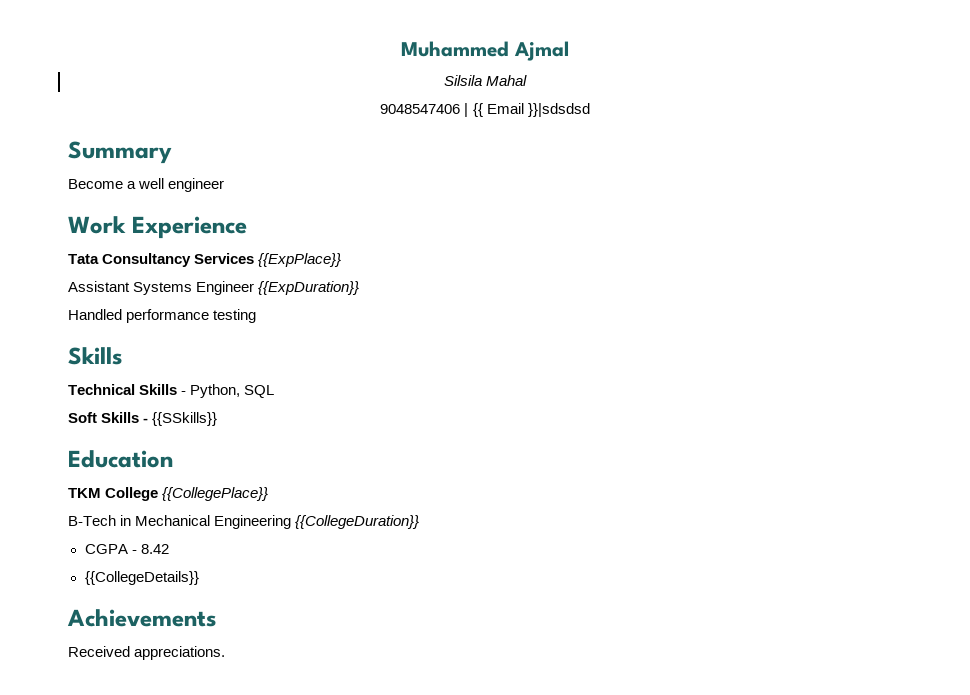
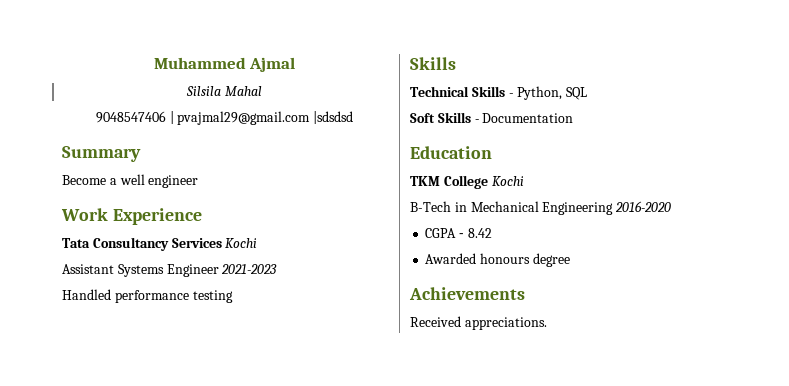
- 9048547406 | {{ Email }}|sdsdsd
+ 9048547406 | pvajmal29@gmail.com |sdsdsd
- Tata Consultancy Services {{ExpPlace}}
+ Tata Consultancy Services Kochi
- Assistant Systems Engineer {{ExpDuration}}
+ Assistant Systems Engineer 2021-2023
- Soft Skills - {{SSkills}}
+ Soft Skills - Documentation
- TKM College {{CollegePlace}}
+ TKM College Kochi
- B-Tech in Mechanical Engineering {{CollegeDuration}}
+ B-Tech in Mechanical Engineering 2016-2020
- {{CollegeDetails}}
+ Awarded honours degree

